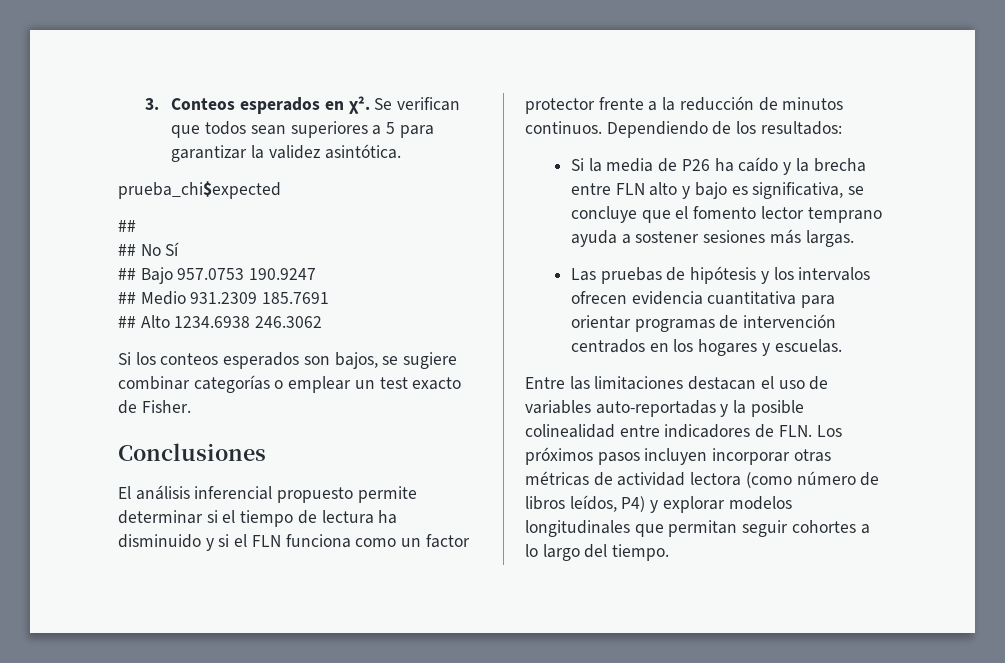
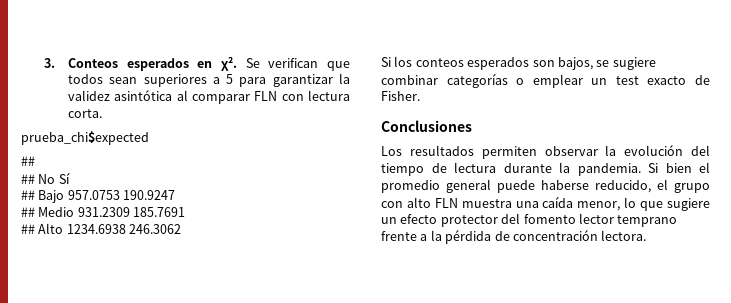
- Se verifican que todos sean superiores a 5 para garantizar la validez asintótica.
+ Se verifican que todos sean superiores a 5 para garantizar la validez asintótica al comparar FLN con lectura corta.
- El análisis inferencial propuesto permite determinar si el tiempo de lectura ha disminuido y si el FLN funciona como un factor protector frente a la reducción de minutos continuos. Dependiendo de los resultados:
- Si la media de P26 ha caído y la brecha entre FLN alto y bajo es significativa, se concluye que el fomento lector temprano ayuda a sostener sesiones más largas.
- Las pruebas de hipótesis y los intervalos ofrecen evidencia cuantitativa para orientar programas de intervención centrados en los hogares y escuelas.
- Entre las limitaciones destacan el uso de variables auto-reportadas y la posible colinealidad entre indicadores de FLN. Los próximos pasos incluyen incorporar otras métricas de actividad lectora (como número de libros leídos, P4) y explorar modelos longitudinales que permitan seguir cohortes a lo largo del tiempo.
+ Los resultados permiten observar la evolución del tiempo de lectura durante la pandemia. Si bien el promedio general puede haberse reducido, el grupo con alto FLN muestra una caída menor, lo que sugiere un efecto protector del fomento lector temprano frente a la pérdida de concentración lectora.

